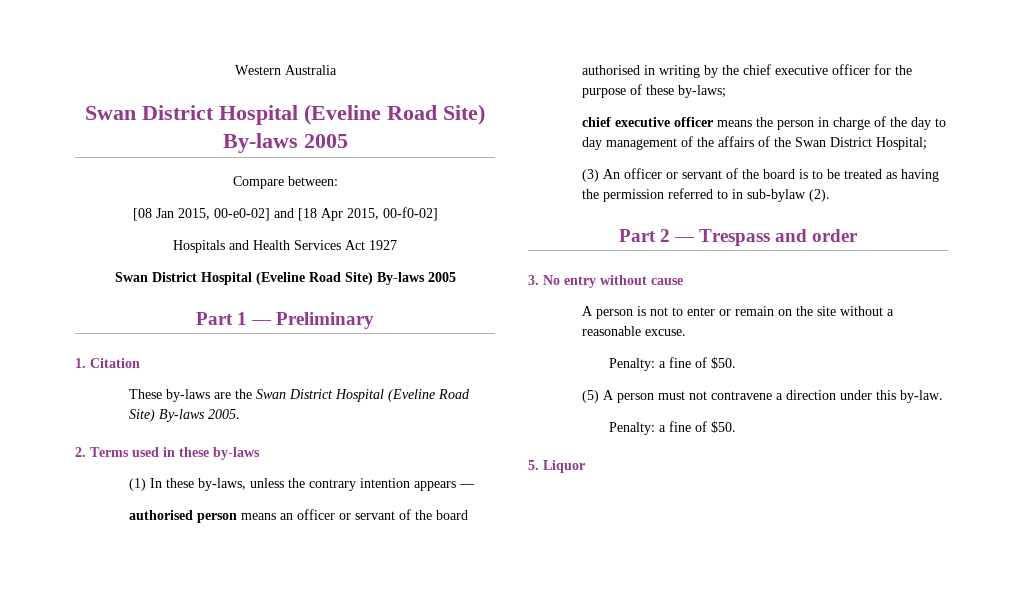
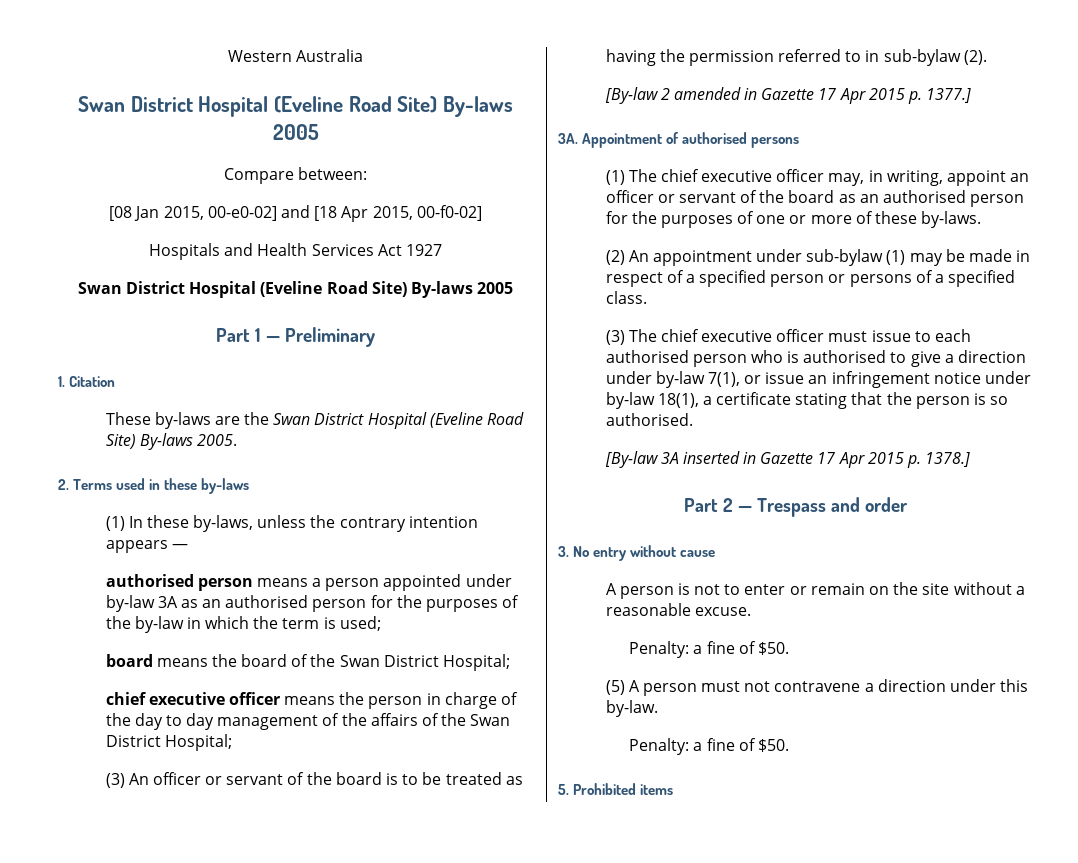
- authorised person means an officer or servant of the board authorised in writing by the chief executive officer for the purpose of these by-laws;
+ authorised person means a person appointed under by-law 3A as an authorised person for the purposes of the by-law in which the term is used;
+ board means the board of the Swan District Hospital;
+ [By-law 2 amended in Gazette 17 Apr 2015 p. 1377.]
+ 3A. Appointment of authorised persons
+ (1) The chief executive officer may, in writing, appoint an officer or servant of the board as an authorised person for the purposes of one or more of these by-laws.
+ (2) An appointment under sub-bylaw (1) may be made in respect of a specified person or persons of a specified class.
+ (3) The chief executive officer must issue to each authorised person who is authorised to give a direction under by-law 7(1), or issue an infringement notice under by-law 18(1), a certificate stating that the person is so authorised.
+ [By-law 3A inserted in Gazette 17 Apr 2015 p. 1378.]
- 5. Liquor
+ 5. Prohibited items

